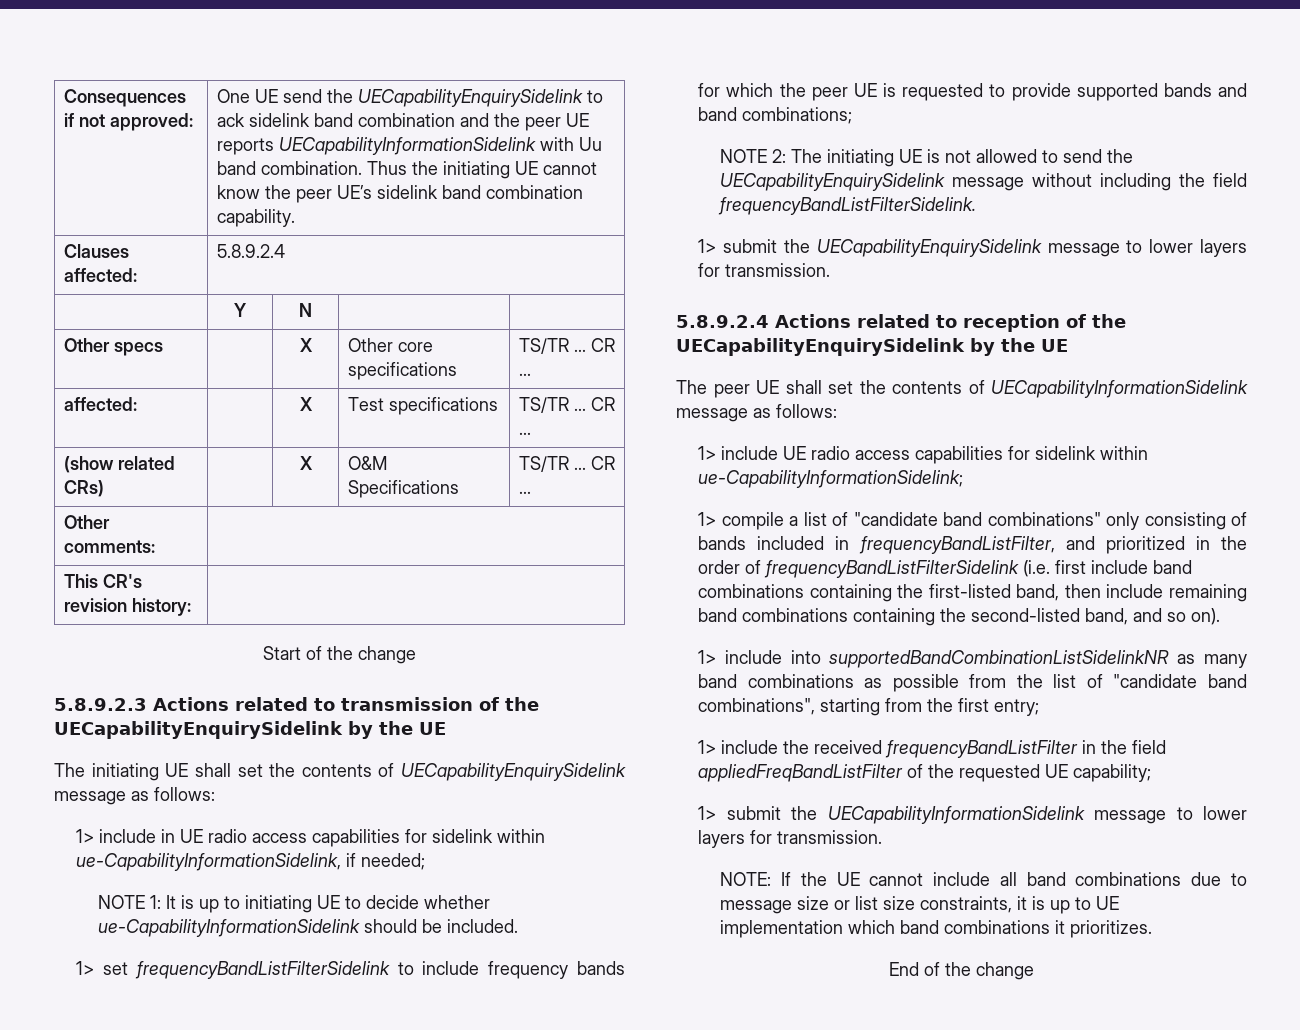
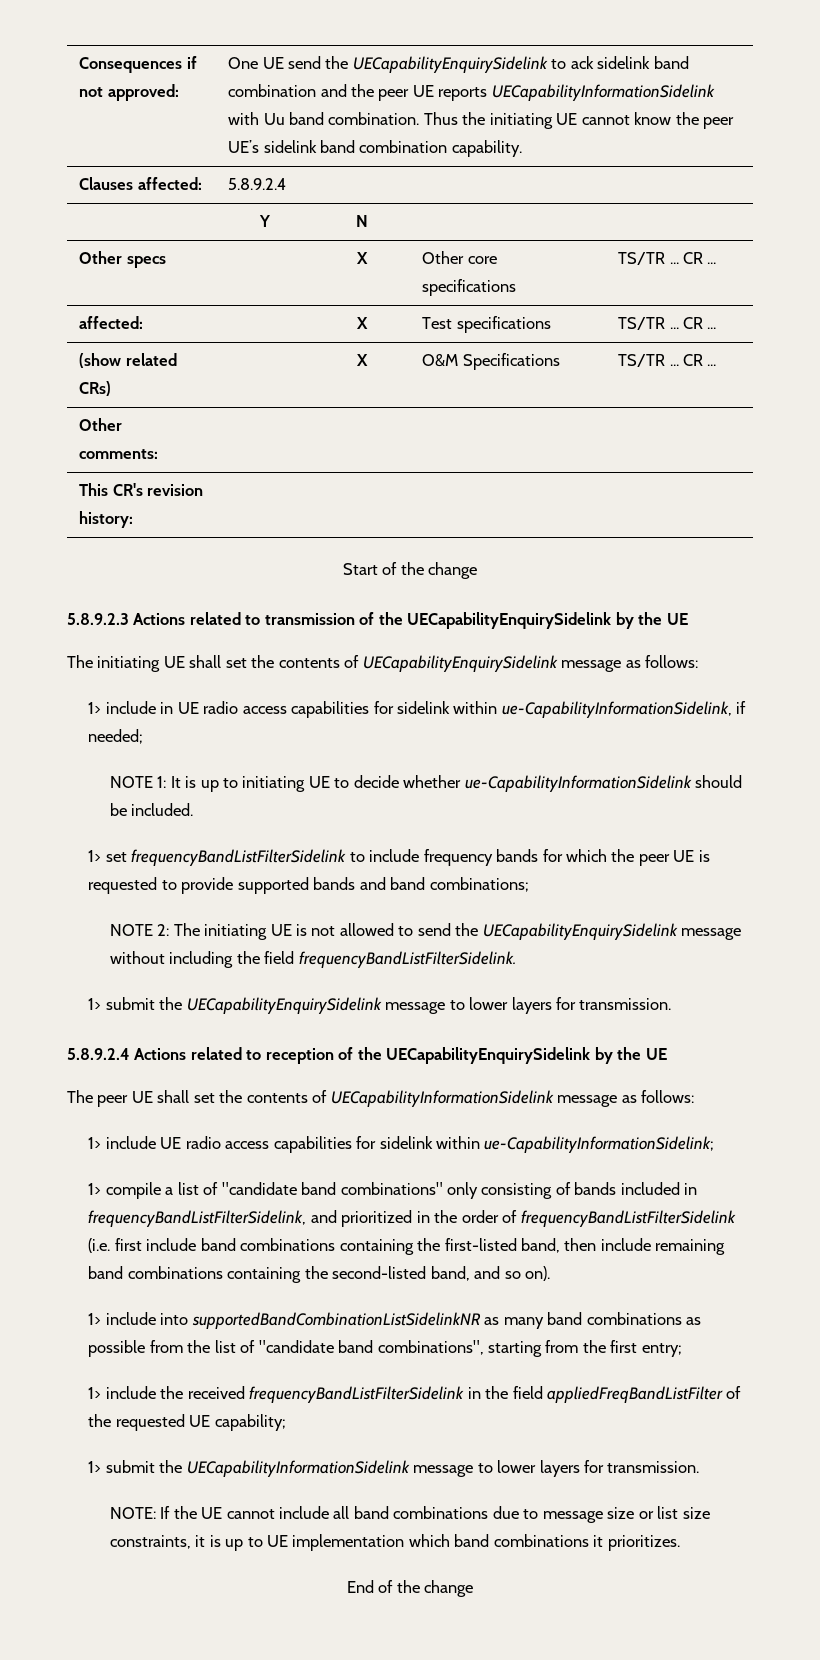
- 1> compile a list of "candidate band combinations" only consisting of bands included in frequencyBandListFilter, and prioritized in the order of frequencyBandListFilterSidelink (i.e. first include band combinations containing the first-listed band, then include remaining band combinations containing the second-listed band, and so on).
+ 1> compile a list of "candidate band combinations" only consisting of bands included in frequencyBandListFilterSidelink, and prioritized in the order of frequencyBandListFilterSidelink (i.e. first include band combinations containing the first-listed band, then include remaining band combinations containing the second-listed band, and so on).
- 1> include the received frequencyBandListFilter in the field appliedFreqBandListFilter of the requested UE capability;
+ 1> include the received frequencyBandListFilterSidelink in the field appliedFreqBandListFilter of the requested UE capability;

